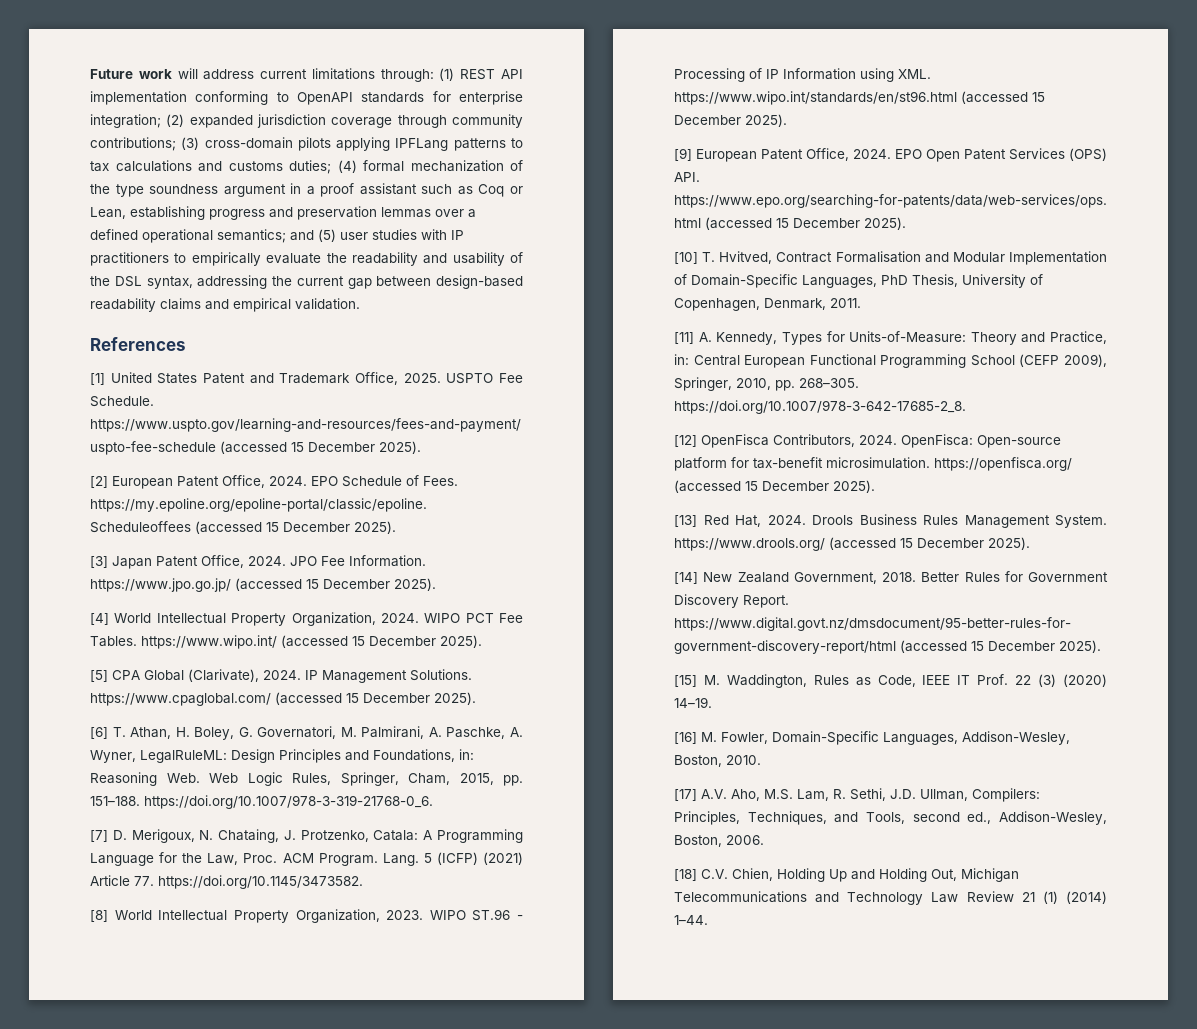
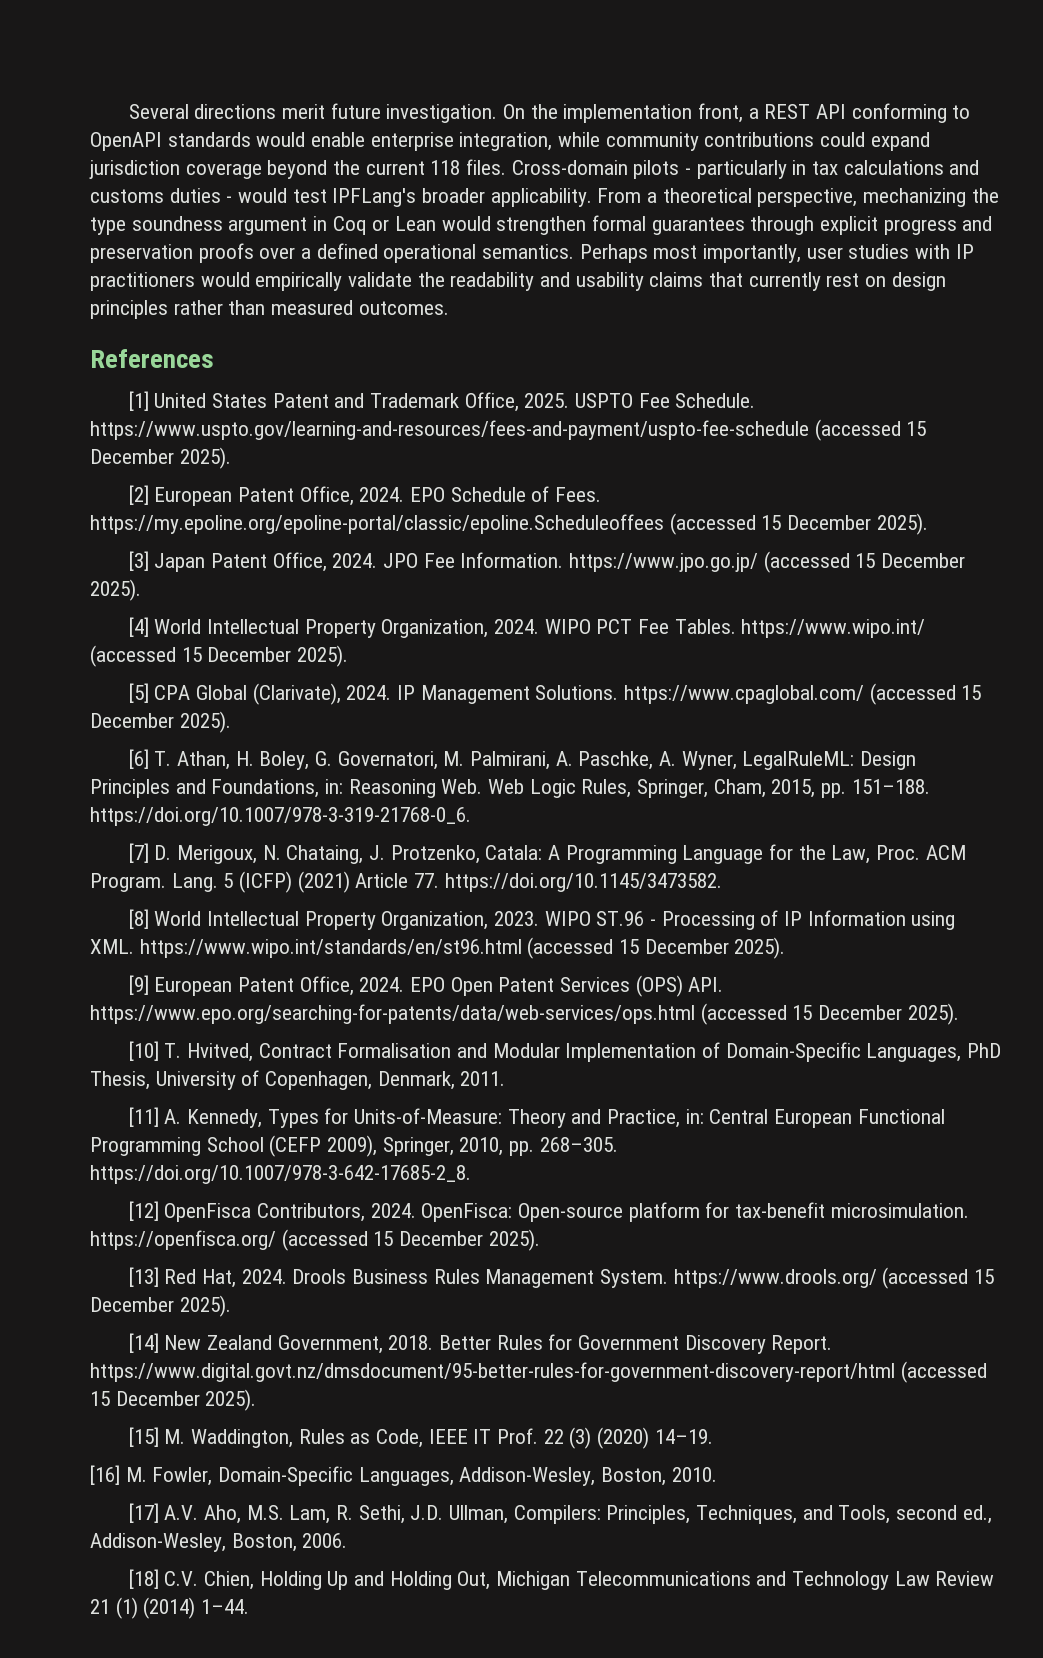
- Future work will address current limitations through: (1) REST API implementation conforming to OpenAPI standards for enterprise integration; (2) expanded jurisdiction coverage through community contributions; (3) cross-domain pilots applying IPFLang patterns to tax calculations and customs duties; (4) formal mechanization of the type soundness argument in a proof assistant such as Coq or Lean, establishing progress and preservation lemmas over a defined operational semantics; and (5) user studies with IP practitioners to empirically evaluate the readability and usability of the DSL syntax, addressing the current gap between design-based readability claims and empirical validation.
+ Several directions merit future investigation. On the implementation front, a REST API conforming to OpenAPI standards would enable enterprise integration, while community contributions could expand jurisdiction coverage beyond the current 118 files. Cross-domain pilots - particularly in tax calculations and customs duties - would test IPFLang's broader applicability. From a theoretical perspective, mechanizing the type soundness argument in Coq or Lean would strengthen formal guarantees through explicit progress and preservation proofs over a defined operational semantics. Perhaps most importantly, user studies with IP practitioners would empirically validate the readability and usability claims that currently rest on design principles rather than measured outcomes.

